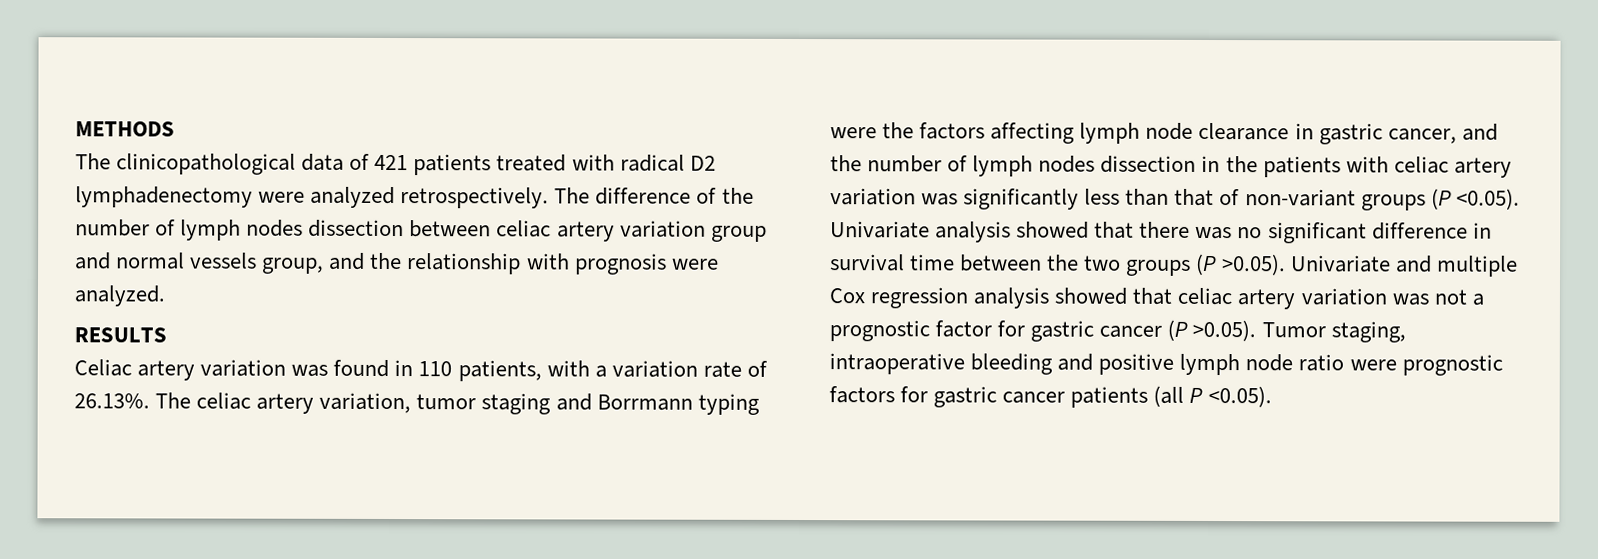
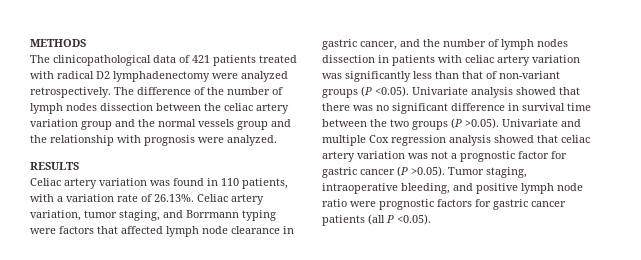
- The difference of the number of lymph nodes dissection between celiac artery variation group and normal vessels group, and the relationship with prognosis were analyzed.
+ The difference of the number of lymph nodes dissection between the celiac artery variation group and the normal vessels group and the relationship with prognosis were analyzed.
- Celiac artery variation was found in 110 patients, with a variation rate of 26.13%. The celiac artery variation, tumor staging and Borrmann typing were the factors affecting lymph node clearance in gastric cancer, and the number of lymph nodes dissection in the patients with celiac artery variation was significantly less than that of non-variant groups (P <0.05). Univariate analysis showed that there was no significant difference in survival time between the two groups (P >0.05). Univariate and multiple Cox regression analysis showed that celiac artery variation was not a prognostic factor for gastric cancer (P >0.05). Tumor staging, intraoperative bleeding and positive lymph node ratio were prognostic factors for gastric cancer patients (all P <0.05).
+ Celiac artery variation was found in 110 patients, with a variation rate of 26.13%. Celiac artery variation, tumor staging, and Borrmann typing were factors that affected lymph node clearance in gastric cancer, and the number of lymph nodes dissection in patients with celiac artery variation was significantly less than that of non-variant groups (P <0.05). Univariate analysis showed that there was no significant difference in survival time between the two groups (P >0.05). Univariate and multiple Cox regression analysis showed that celiac artery variation was not a prognostic factor for gastric cancer (P >0.05). Tumor staging, intraoperative bleeding, and positive lymph node ratio were prognostic factors for gastric cancer patients (all P <0.05).

